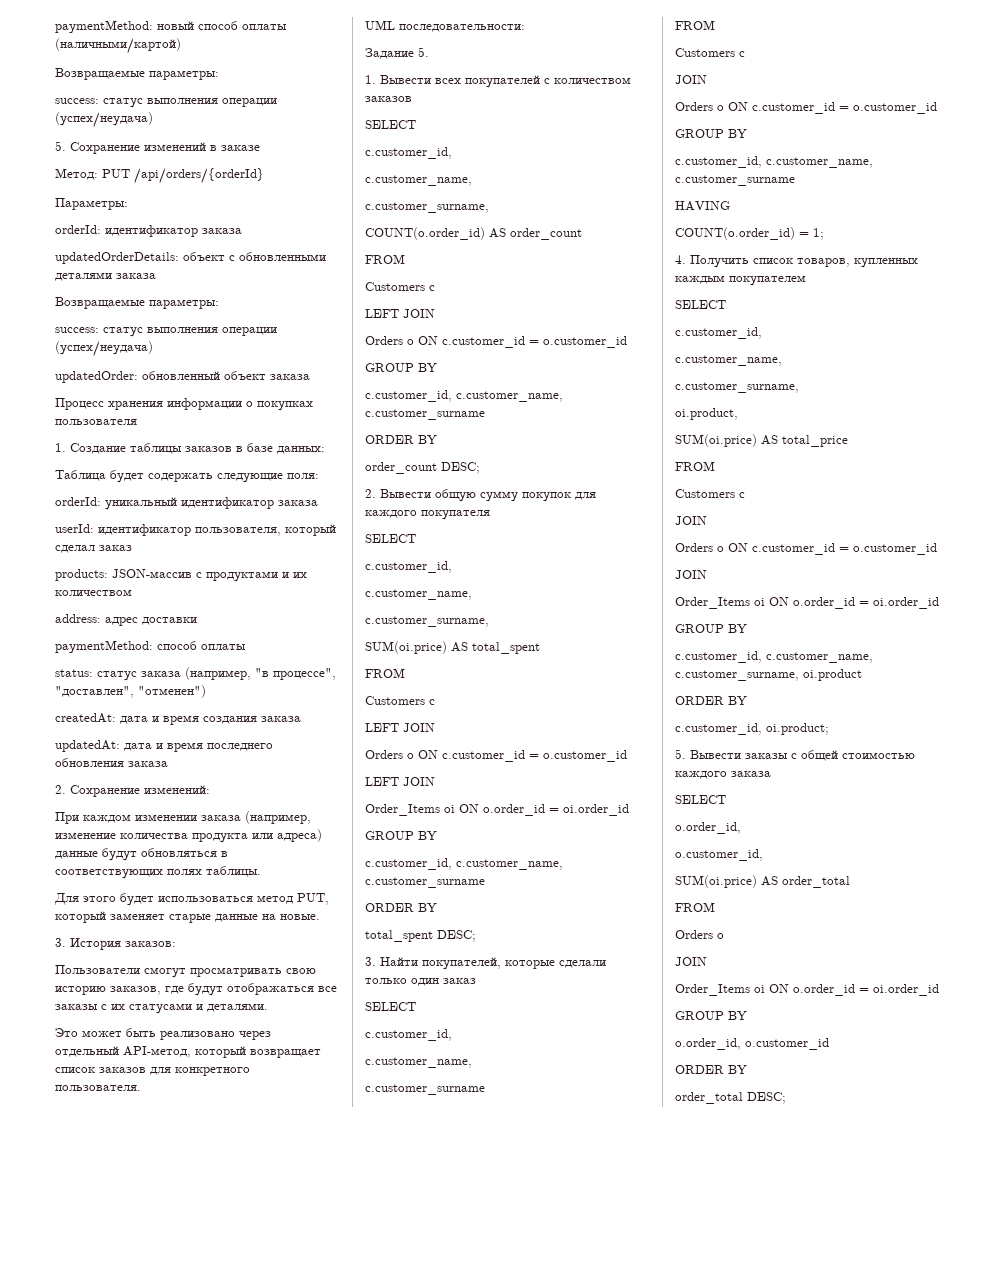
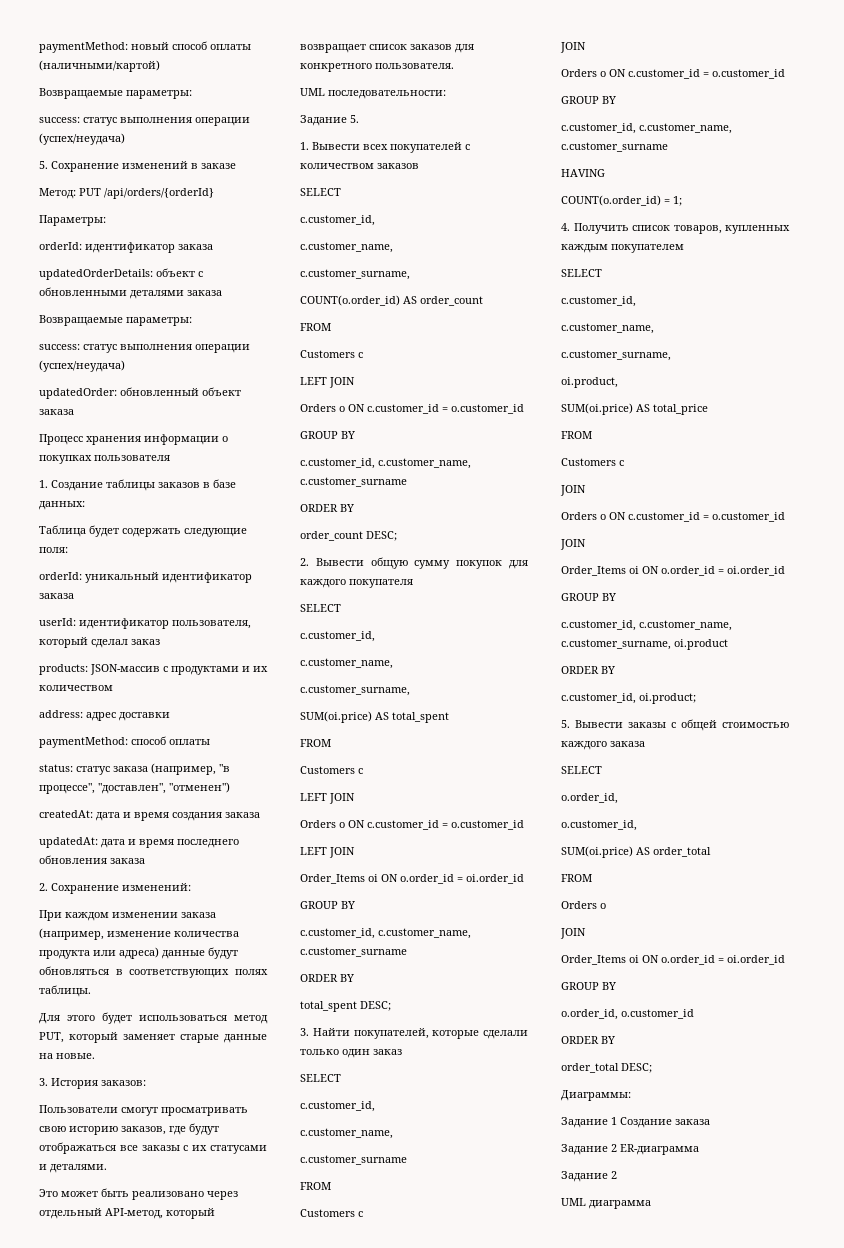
+ Диаграммы:
+ Задание 1 Создание заказа
+ Задание 2 ER-диаграмма
+ Задание 2
+ UML диаграмма

